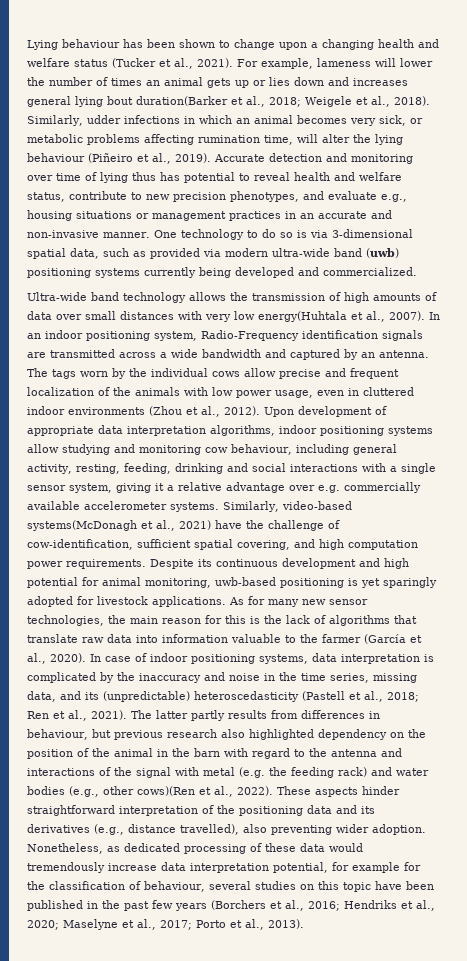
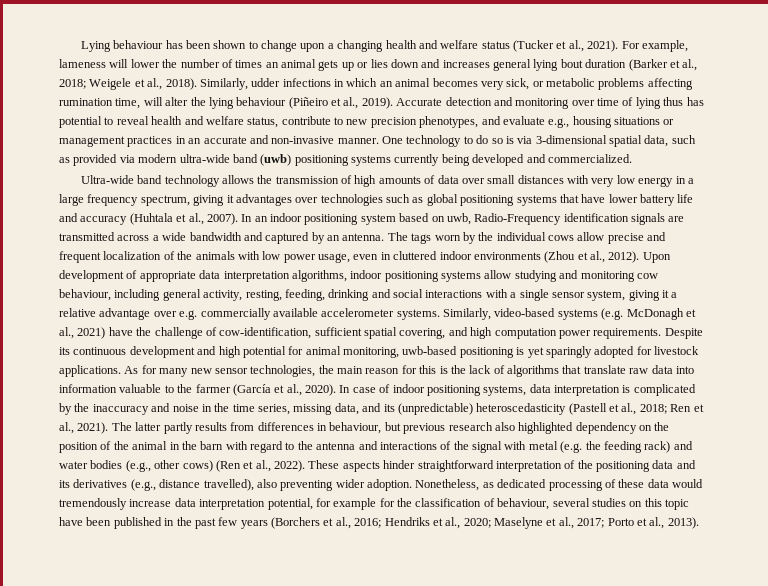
- For example, lameness will lower the number of times an animal gets up or lies down and increases general lying bout duration(Barker et al., 2018; Weigele et al., 2018).
+ For example, lameness will lower the number of times an animal gets up or lies down and increases general lying bout duration (Barker et al., 2018; Weigele et al., 2018).
- Ultra-wide band technology allows the transmission of high amounts of data over small distances with very low energy(Huhtala et al., 2007).
+ Ultra-wide band technology allows the transmission of high amounts of data over small distances with very low energy in a large frequency spectrum, giving it advantages over technologies such as global positioning systems that have lower battery life and accuracy (Huhtala et al., 2007).
- In an indoor positioning system, Radio-Frequency identification signals are transmitted across a wide bandwidth and captured by an antenna.
+ In an indoor positioning system based on uwb, Radio-Frequency identification signals are transmitted across a wide bandwidth and captured by an antenna.
- Similarly, video-based systems(McDonagh et al., 2021) have the challenge of cow-identification, sufficient spatial covering, and high computation power requirements.
+ Similarly, video-based systems (e.g. McDonagh et al., 2021) have the challenge of cow-identification, sufficient spatial covering, and high computation power requirements.
- The latter partly results from differences in behaviour, but previous research also highlighted dependency on the position of the animal in the barn with regard to the antenna and interactions of the signal with metal (e.g. the feeding rack) and water bodies (e.g., other cows)(Ren et al., 2022).
+ The latter partly results from differences in behaviour, but previous research also highlighted dependency on the position of the animal in the barn with regard to the antenna and interactions of the signal with metal (e.g. the feeding rack) and water bodies (e.g., other cows) (Ren et al., 2022).

